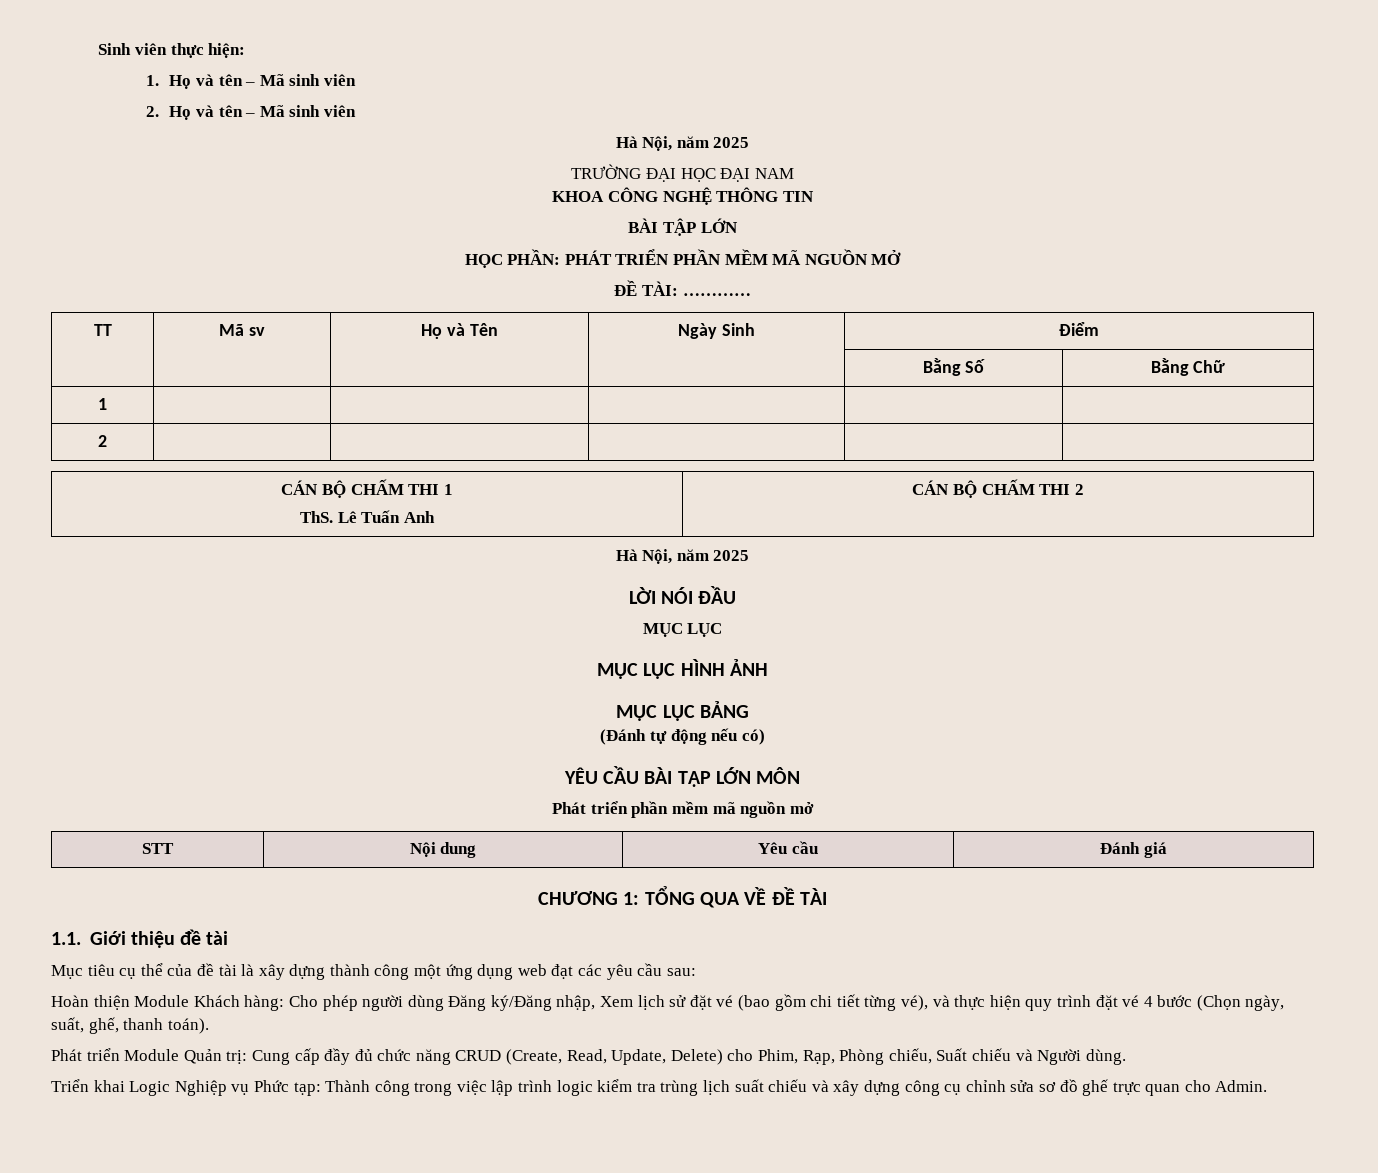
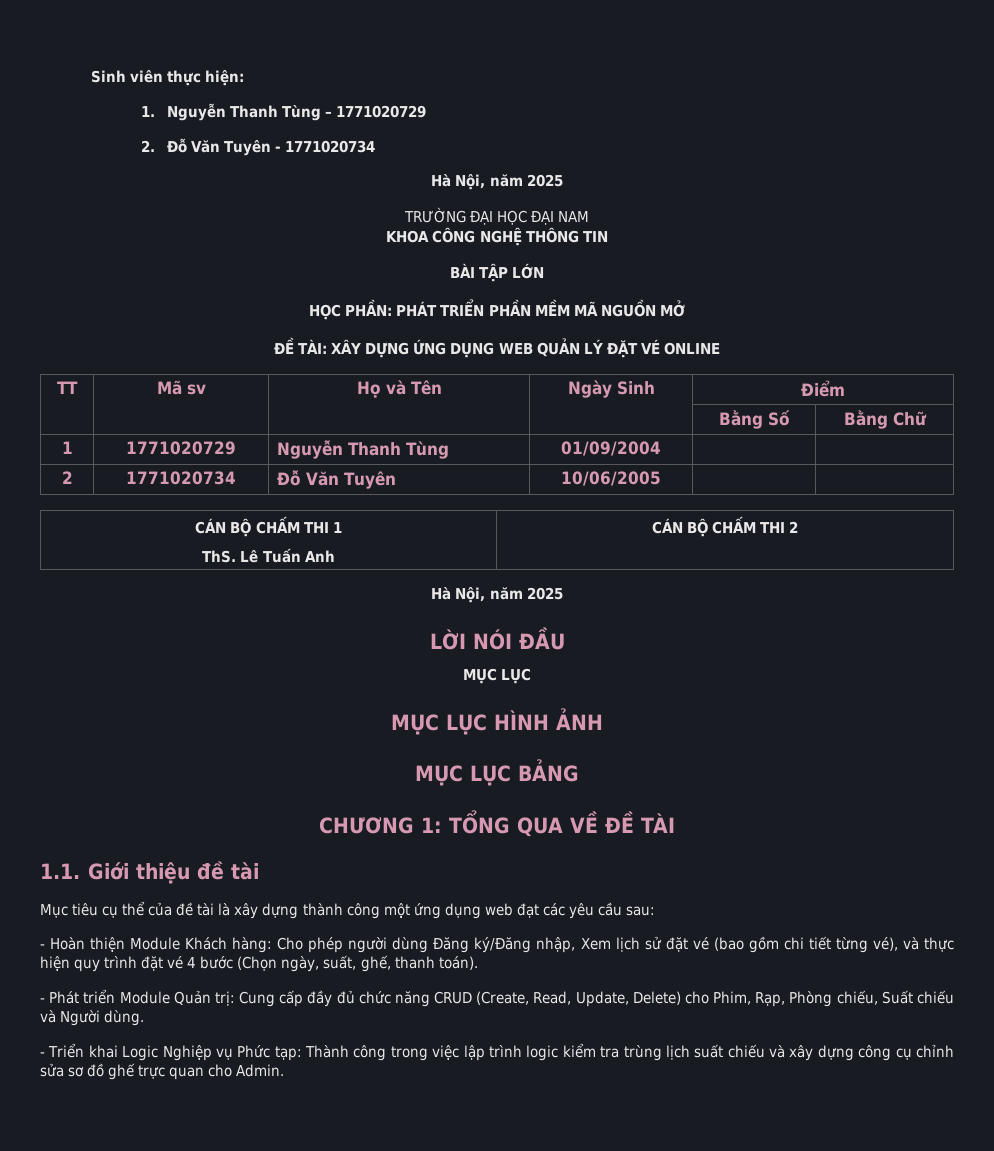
- 1. Họ và tên – Mã sinh viên
- 2. Họ và tên – Mã sinh viên
+ 1. Nguyễn Thanh Tùng – 1771020729
+ 2. Đỗ Văn Tuyên - 1771020734
- ĐỀ TÀI: …………
+ ĐỀ TÀI: XÂY DỰNG ỨNG DỤNG WEB QUẢN LÝ ĐẶT VÉ ONLINE
- 1 | | | | |
- 2 | | | | |
+ 1 | 1771020729 | Nguyễn Thanh Tùng | 01/09/2004 | |
+ 2 | 1771020734 | Đỗ Văn Tuyên | 10/06/2005 | |
- (Đánh tự động nếu có)
- YÊU CẦU BÀI TẬP LỚN MÔN
- Phát triển phần mềm mã nguồn mở
- STT | Nội dung | Yêu cầu | Đánh giá
- Hoàn thiện Module Khách hàng: Cho phép người dùng Đăng ký/Đăng nhập, Xem lịch sử đặt vé (bao gồm chi tiết từng vé), và thực hiện quy trình đặt vé 4 bước (Chọn ngày, suất, ghế, thanh toán).
+ - Hoàn thiện Module Khách hàng: Cho phép người dùng Đăng ký/Đăng nhập, Xem lịch sử đặt vé (bao gồm chi tiết từng vé), và thực hiện quy trình đặt vé 4 bước (Chọn ngày, suất, ghế, thanh toán).
- Phát triển Module Quản trị: Cung cấp đầy đủ chức năng CRUD (Create, Read, Update, Delete) cho Phim, Rạp, Phòng chiếu, Suất chiếu và Người dùng.
+ - Phát triển Module Quản trị: Cung cấp đầy đủ chức năng CRUD (Create, Read, Update, Delete) cho Phim, Rạp, Phòng chiếu, Suất chiếu và Người dùng.
- Triển khai Logic Nghiệp vụ Phức tạp: Thành công trong việc lập trình logic kiểm tra trùng lịch suất chiếu và xây dựng công cụ chỉnh sửa sơ đồ ghế trực quan cho Admin.
+ - Triển khai Logic Nghiệp vụ Phức tạp: Thành công trong việc lập trình logic kiểm tra trùng lịch suất chiếu và xây dựng công cụ chỉnh sửa sơ đồ ghế trực quan cho Admin.

